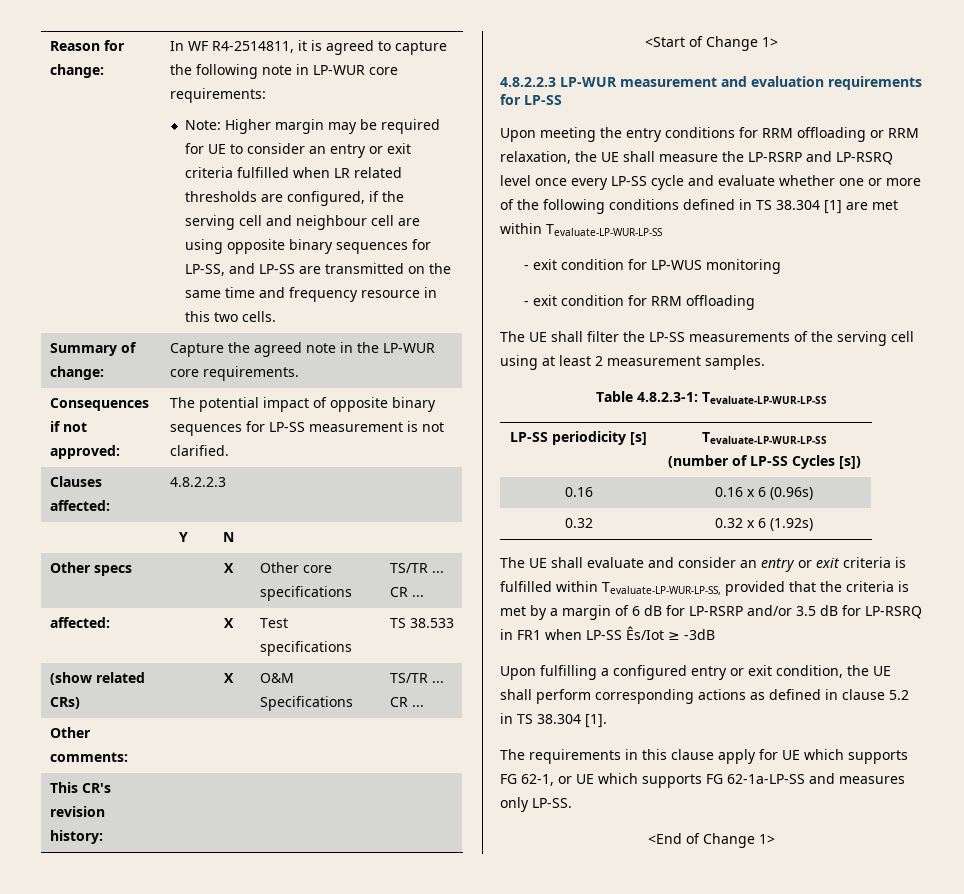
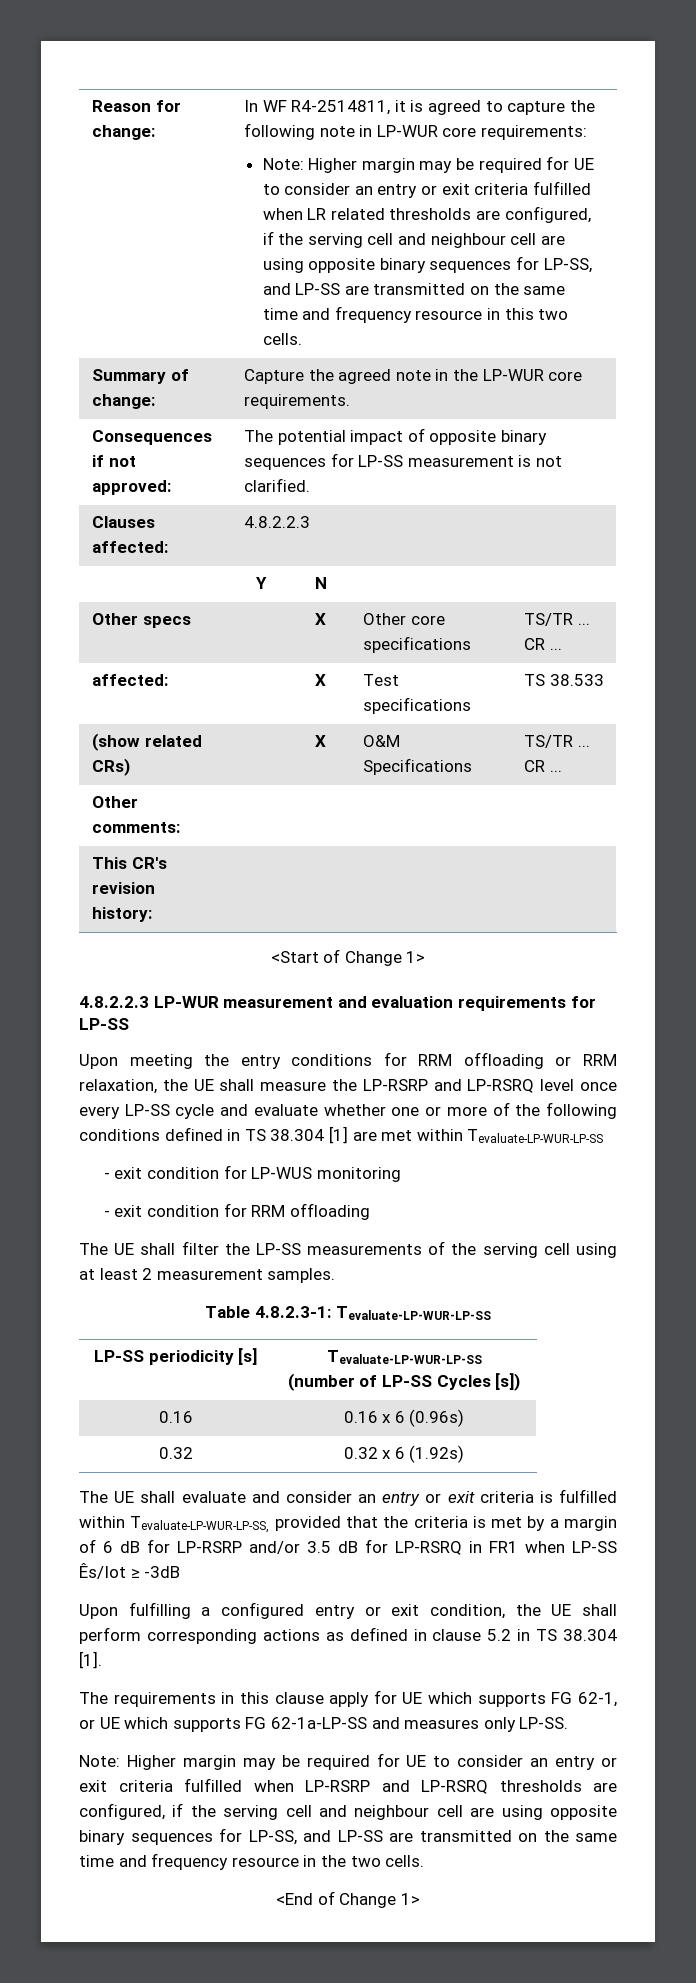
+ Note: Higher margin may be required for UE to consider an entry or exit criteria fulfilled when LP-RSRP and LP-RSRQ thresholds are configured, if the serving cell and neighbour cell are using opposite binary sequences for LP-SS, and LP-SS are transmitted on the same time and frequency resource in the two cells.

